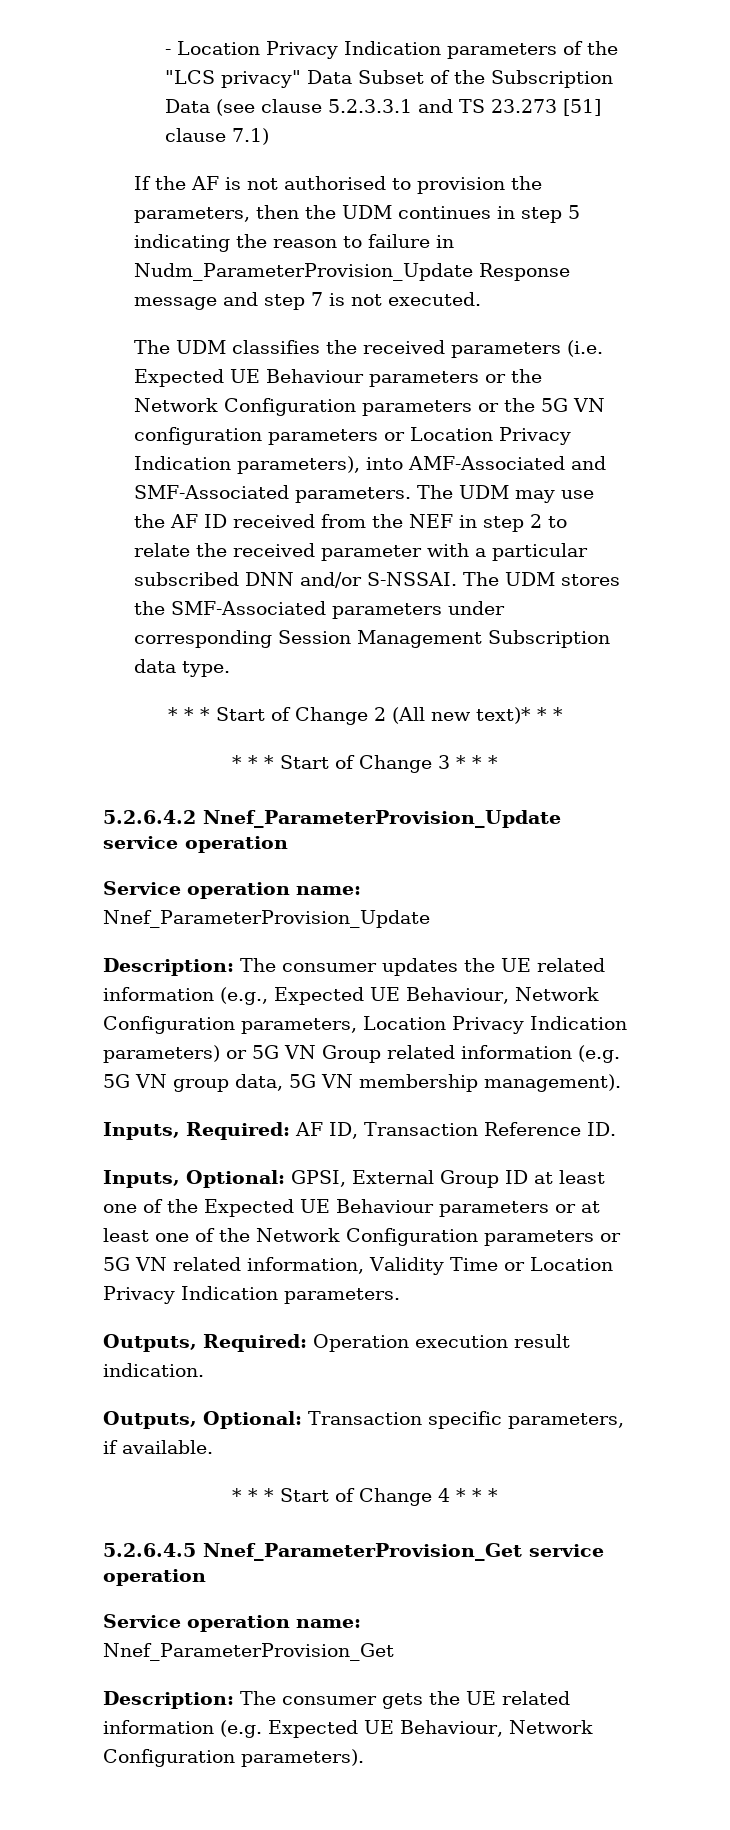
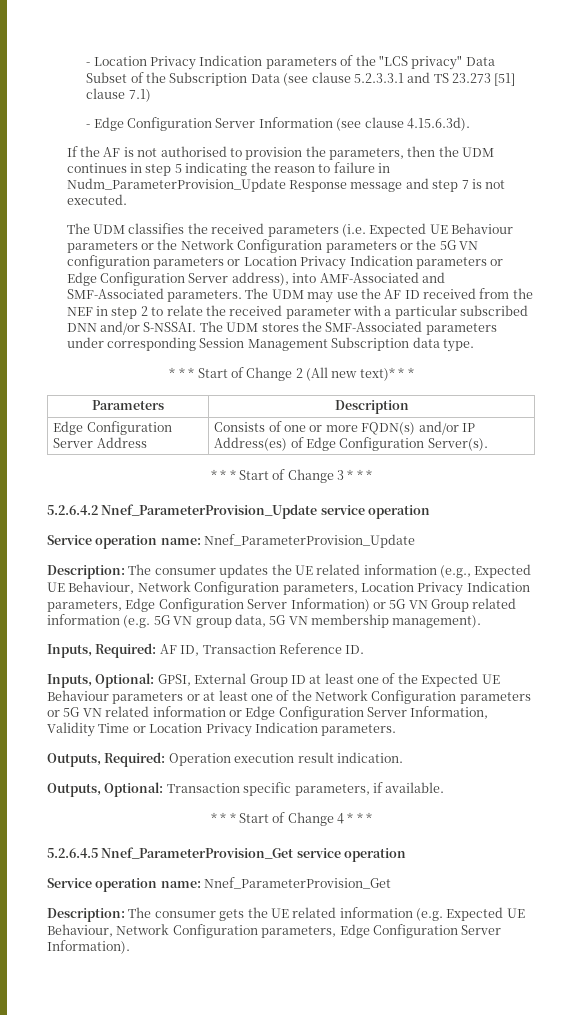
+ - Edge Configuration Server Information (see clause 4.15.6.3d).
- The UDM classifies the received parameters (i.e. Expected UE Behaviour parameters or the Network Configuration parameters or the 5G VN configuration parameters or Location Privacy Indication parameters), into AMF-Associated and SMF-Associated parameters.
+ The UDM classifies the received parameters (i.e. Expected UE Behaviour parameters or the Network Configuration parameters or the 5G VN configuration parameters or Location Privacy Indication parameters or Edge Configuration Server address), into AMF-Associated and SMF-Associated parameters.
+ Parameters | Description
+ Edge Configuration Server Address | Consists of one or more FQDN(s) and/or IP Address(es) of Edge Configuration Server(s).
- Description: The consumer updates the UE related information (e.g., Expected UE Behaviour, Network Configuration parameters, Location Privacy Indication parameters) or 5G VN Group related information (e.g. 5G VN group data, 5G VN membership management).
+ Description: The consumer updates the UE related information (e.g., Expected UE Behaviour, Network Configuration parameters, Location Privacy Indication parameters, Edge Configuration Server Information) or 5G VN Group related information (e.g. 5G VN group data, 5G VN membership management).
- Inputs, Optional: GPSI, External Group ID at least one of the Expected UE Behaviour parameters or at least one of the Network Configuration parameters or 5G VN related information, Validity Time or Location Privacy Indication parameters.
+ Inputs, Optional: GPSI, External Group ID at least one of the Expected UE Behaviour parameters or at least one of the Network Configuration parameters or 5G VN related information or Edge Configuration Server Information, Validity Time or Location Privacy Indication parameters.
- Description: The consumer gets the UE related information (e.g. Expected UE Behaviour, Network Configuration parameters).
+ Description: The consumer gets the UE related information (e.g. Expected UE Behaviour, Network Configuration parameters, Edge Configuration Server Information).

